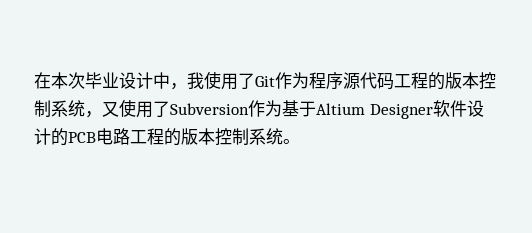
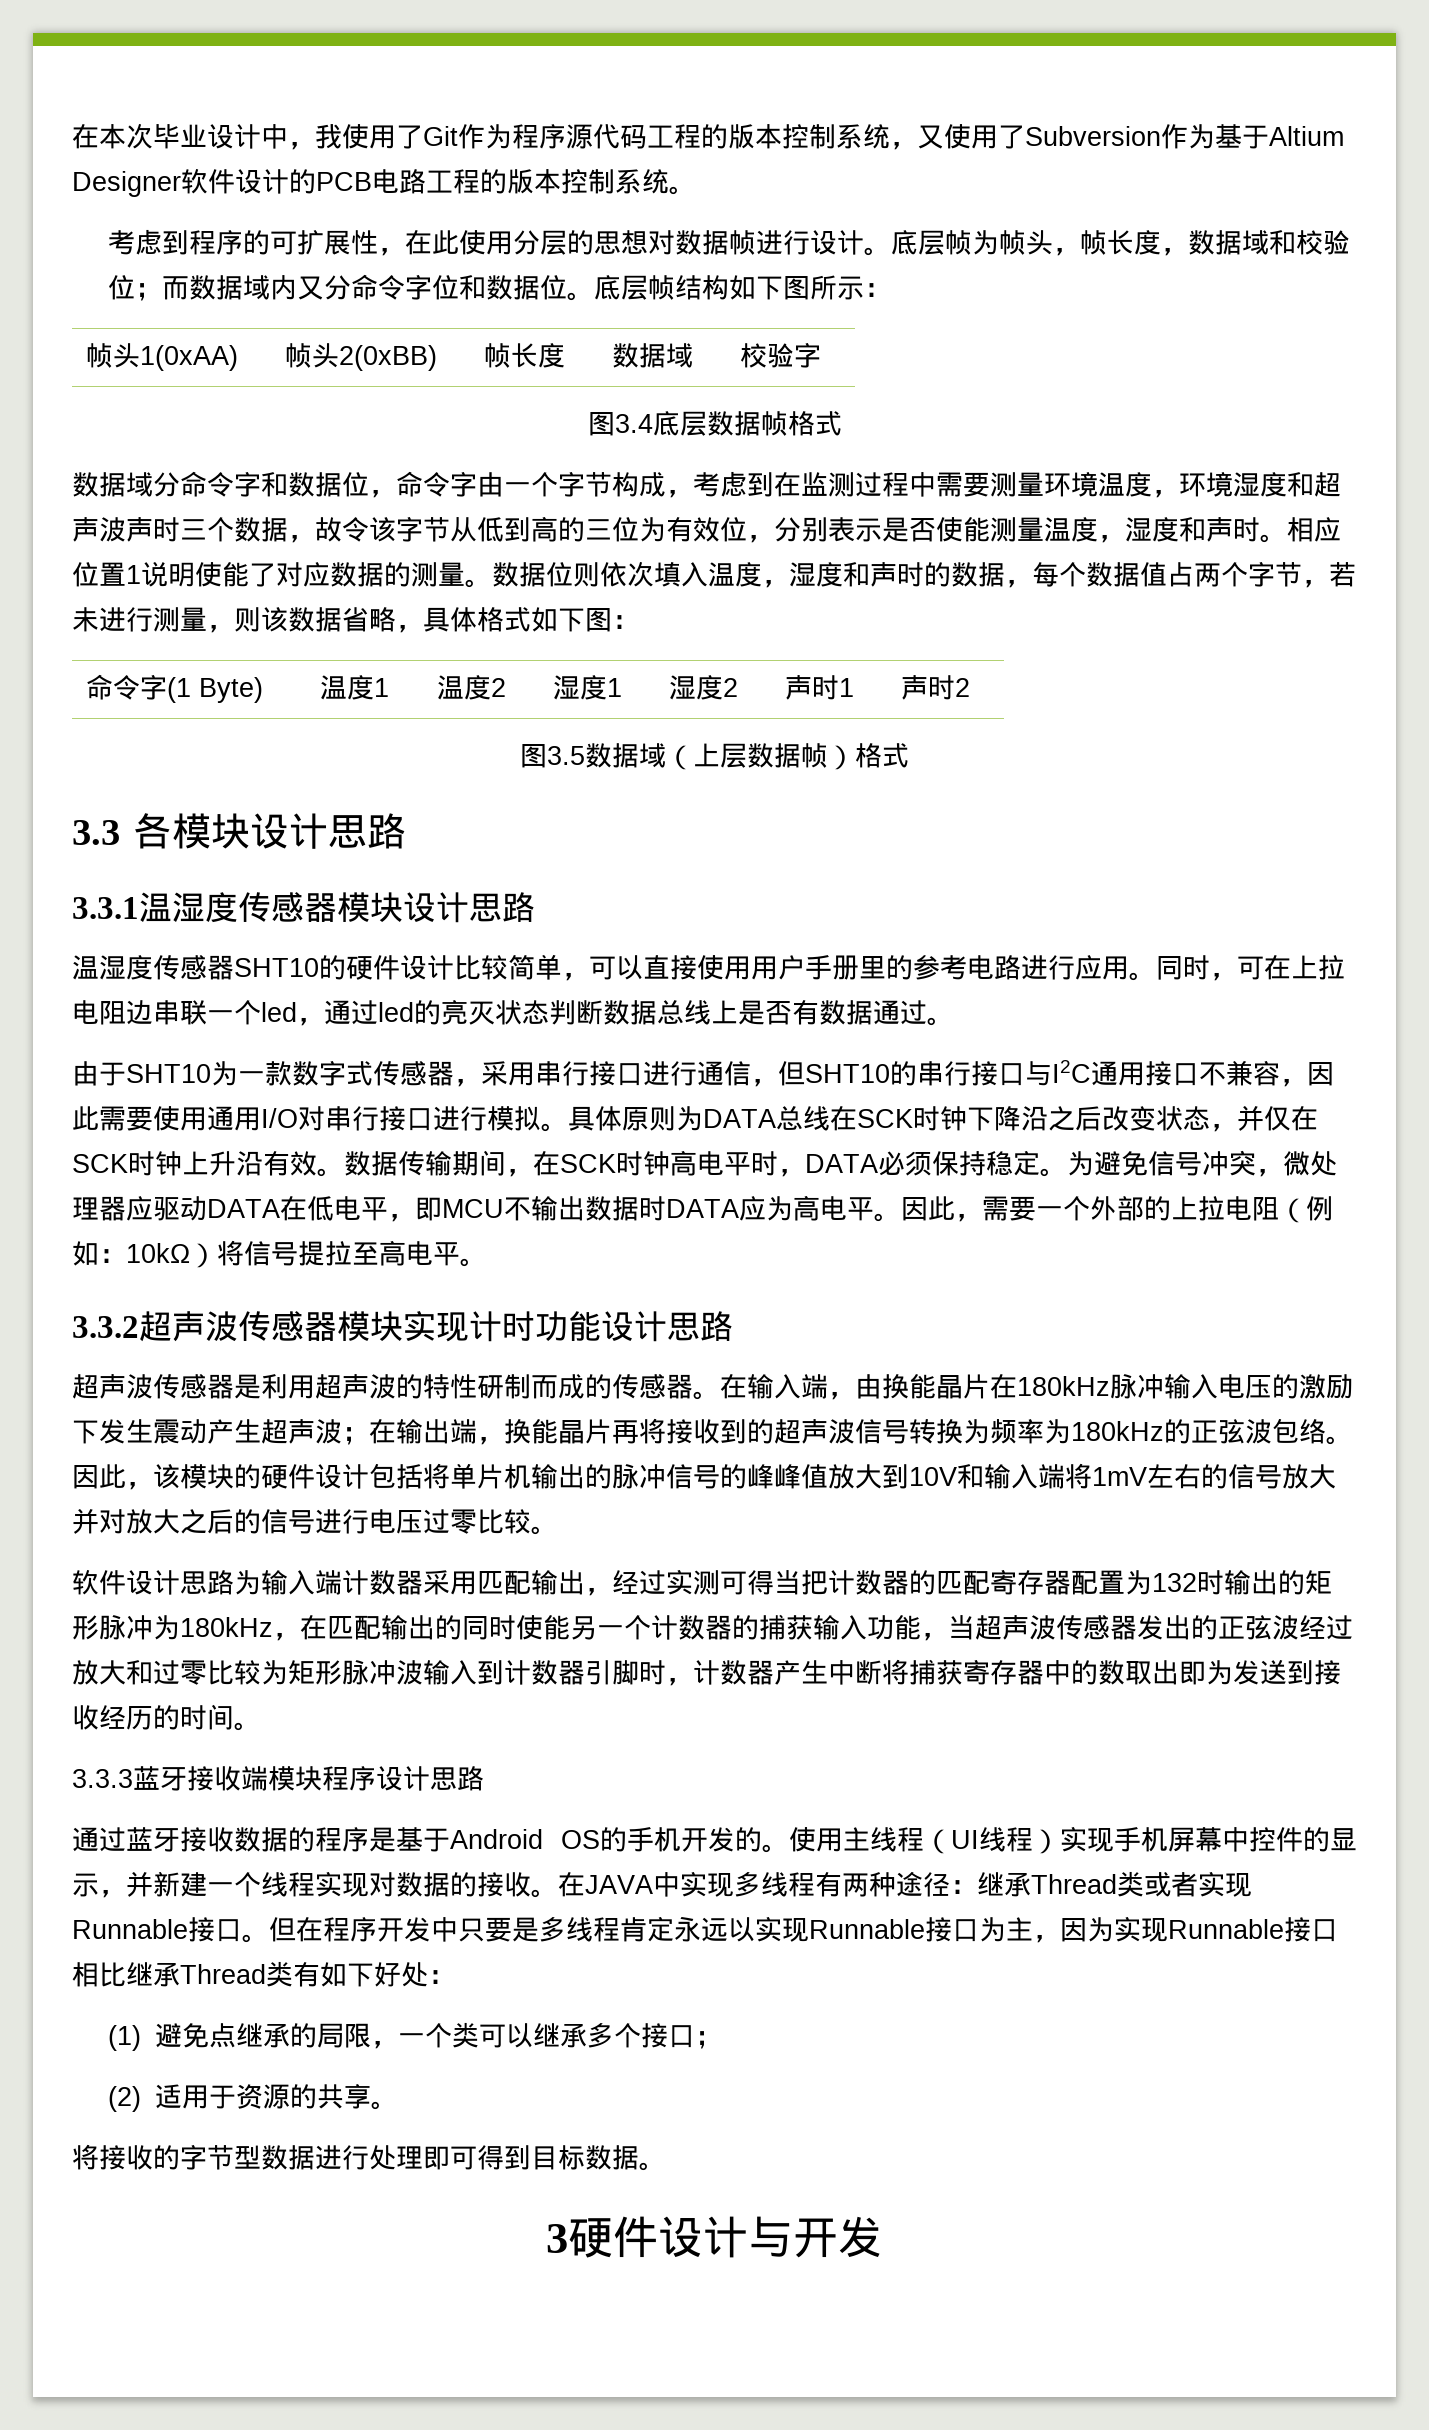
+ 考虑到程序的可扩展性，在此使用分层的思想对数据帧进行设计。底层帧为帧头，帧长度，数据域和校验位；而数据域内又分命令字位和数据位。底层帧结构如下图所示：
+ 帧头1(0xAA) | 帧头2(0xBB) | 帧长度 | 数据域 | 校验字
+ 图3.4底层数据帧格式
+ 数据域分命令字和数据位，命令字由一个字节构成，考虑到在监测过程中需要测量环境温度，环境湿度和超声波声时三个数据，故令该字节从低到高的三位为有效位，分别表示是否使能测量温度，湿度和声时。相应位置1说明使能了对应数据的测量。数据位则依次填入温度，湿度和声时的数据，每个数据值占两个字节，若未进行测量，则该数据省略，具体格式如下图：
+ 命令字(1 Byte) | 温度1 | 温度2 | 湿度1 | 湿度2 | 声时1 | 声时2
+ 图3.5数据域（上层数据帧）格式
+ 3.3各模块设计思路
+ 3.3.1温湿度传感器模块设计思路
+ 温湿度传感器SHT10的硬件设计比较简单，可以直接使用用户手册里的参考电路进行应用。同时，可在上拉电阻边串联一个led，通过led的亮灭状态判断数据总线上是否有数据通过。
+ 由于SHT10为一款数字式传感器，采用串行接口进行通信，但SHT10的串行接口与I2C通用接口不兼容，因此需要使用通用I/O对串行接口进行模拟。具体原则为DATA总线在SCK时钟下降沿之后改变状态，并仅在SCK时钟上升沿有效。数据传输期间，在SCK时钟高电平时，DATA必须保持稳定。为避免信号冲突，微处理器应驱动DATA在低电平，即MCU不输出数据时DATA应为高电平。因此，需要一个外部的上拉电阻（例如：10kΩ）将信号提拉至高电平。
+ 3.3.2超声波传感器模块实现计时功能设计思路
+ 超声波传感器是利用超声波的特性研制而成的传感器。在输入端，由换能晶片在180kHz脉冲输入电压的激励下发生震动产生超声波；在输出端，换能晶片再将接收到的超声波信号转换为频率为180kHz的正弦波包络。因此，该模块的硬件设计包括将单片机输出的脉冲信号的峰峰值放大到10V和输入端将1mV左右的信号放大并对放大之后的信号进行电压过零比较。
+ 软件设计思路为输入端计数器采用匹配输出，经过实测可得当把计数器的匹配寄存器配置为132时输出的矩形脉冲为180kHz，在匹配输出的同时使能另一个计数器的捕获输入功能，当超声波传感器发出的正弦波经过放大和过零比较为矩形脉冲波输入到计数器引脚时，计数器产生中断将捕获寄存器中的数取出即为发送到接收经历的时间。
+ 3.3.3蓝牙接收端模块程序设计思路
+ 通过蓝牙接收数据的程序是基于Android OS的手机开发的。使用主线程（UI线程）实现手机屏幕中控件的显示，并新建一个线程实现对数据的接收。在JAVA中实现多线程有两种途径：继承Thread类或者实现Runnable接口。但在程序开发中只要是多线程肯定永远以实现Runnable接口为主，因为实现Runnable接口相比继承Thread类有如下好处：
+ (1)避免点继承的局限，一个类可以继承多个接口；
+ (2)适用于资源的共享。
+ 将接收的字节型数据进行处理即可得到目标数据。
+ 3硬件设计与开发

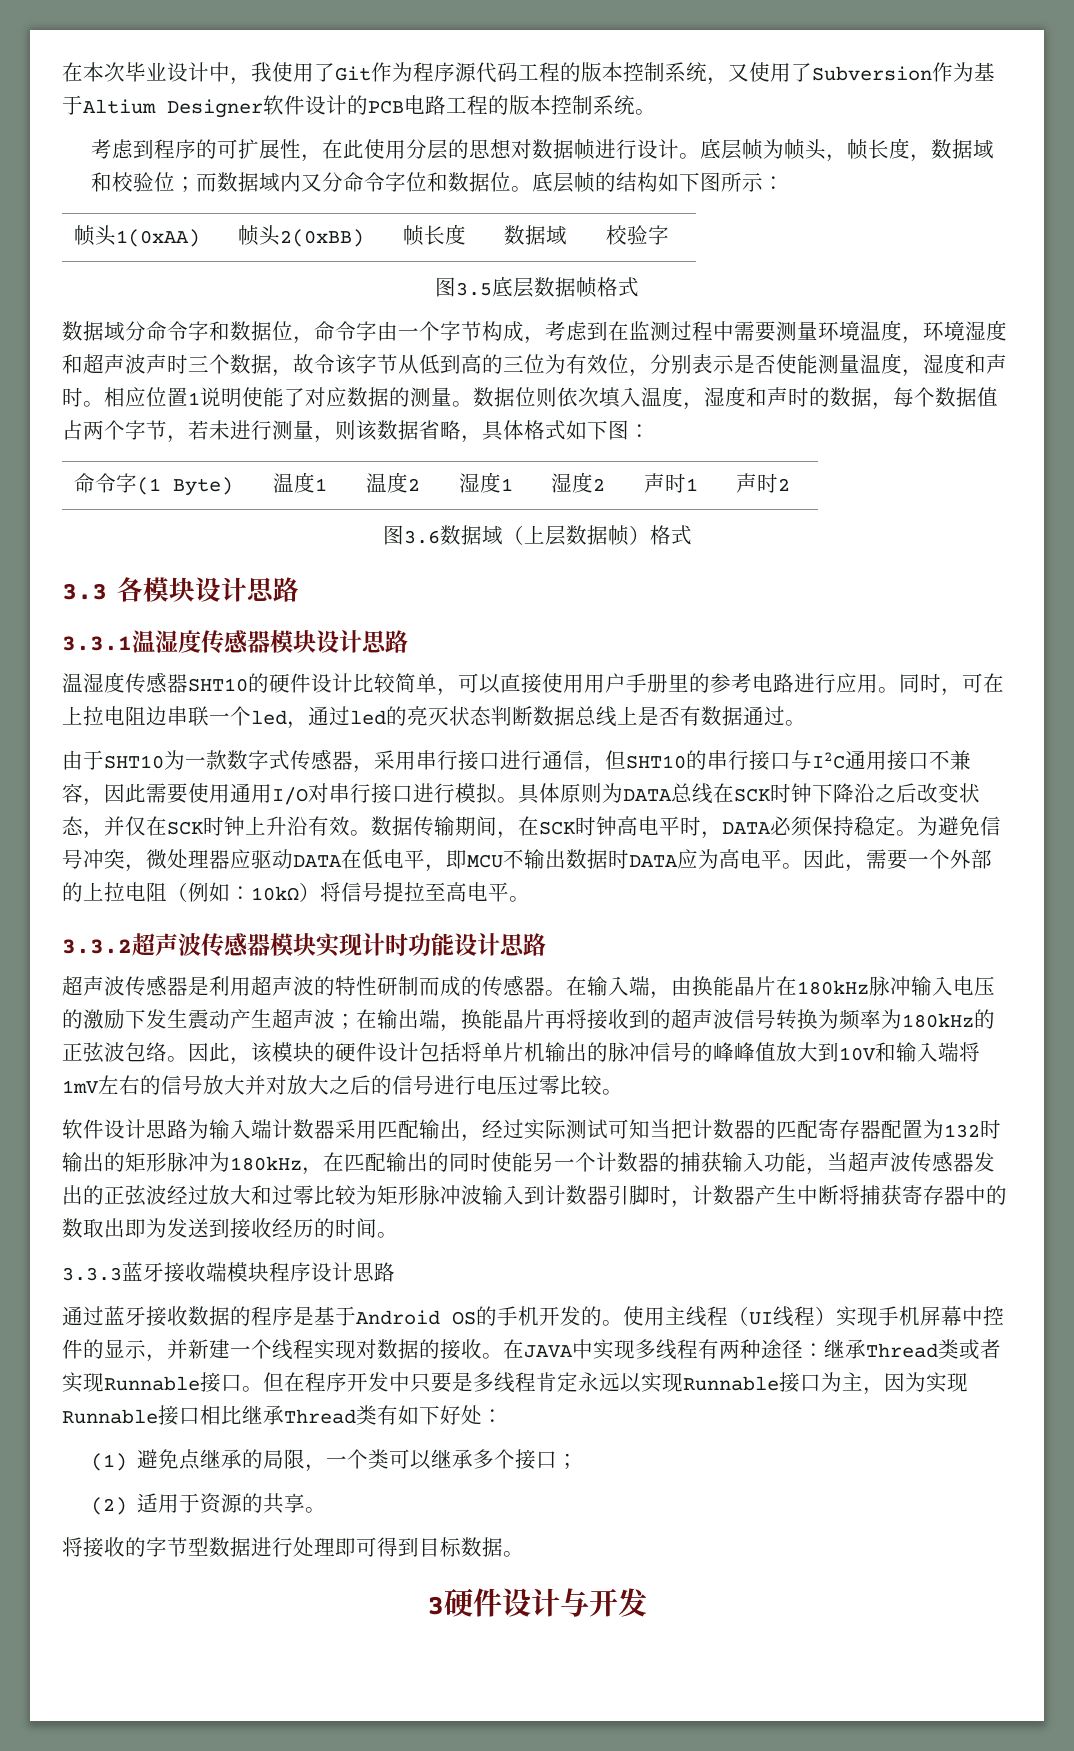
- 底层帧结构如下图所示：
+ 底层帧的结构如下图所示：
- 图3.4底层数据帧格式
+ 图3.5底层数据帧格式
- 图3.5数据域（上层数据帧）格式
+ 图3.6数据域（上层数据帧）格式
- 软件设计思路为输入端计数器采用匹配输出，经过实测可得当把计数器的匹配寄存器配置为132时输出的矩形脉冲为180kHz，在匹配输出的同时使能另一个计数器的捕获输入功能，当超声波传感器发出的正弦波经过放大和过零比较为矩形脉冲波输入到计数器引脚时，计数器产生中断将捕获寄存器中的数取出即为发送到接收经历的时间。
+ 软件设计思路为输入端计数器采用匹配输出，经过实际测试可知当把计数器的匹配寄存器配置为132时输出的矩形脉冲为180kHz，在匹配输出的同时使能另一个计数器的捕获输入功能，当超声波传感器发出的正弦波经过放大和过零比较为矩形脉冲波输入到计数器引脚时，计数器产生中断将捕获寄存器中的数取出即为发送到接收经历的时间。

